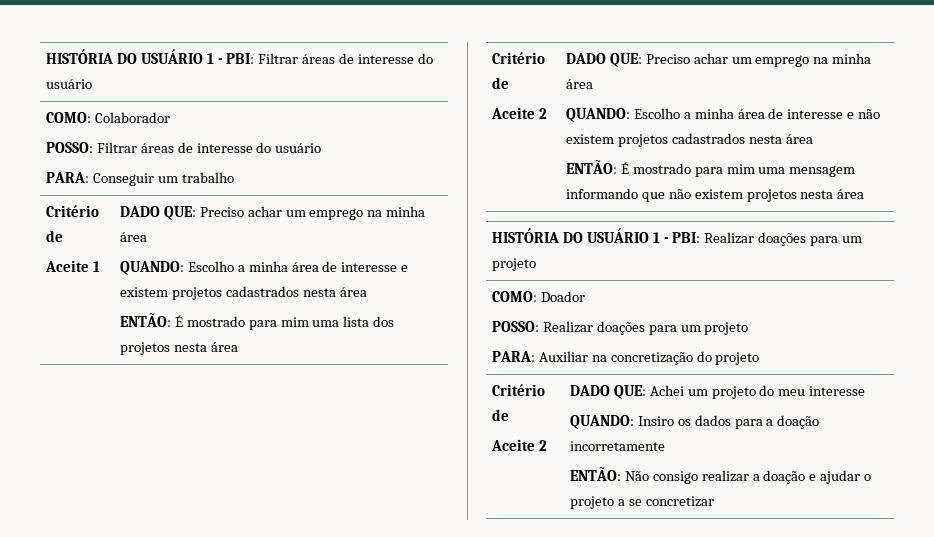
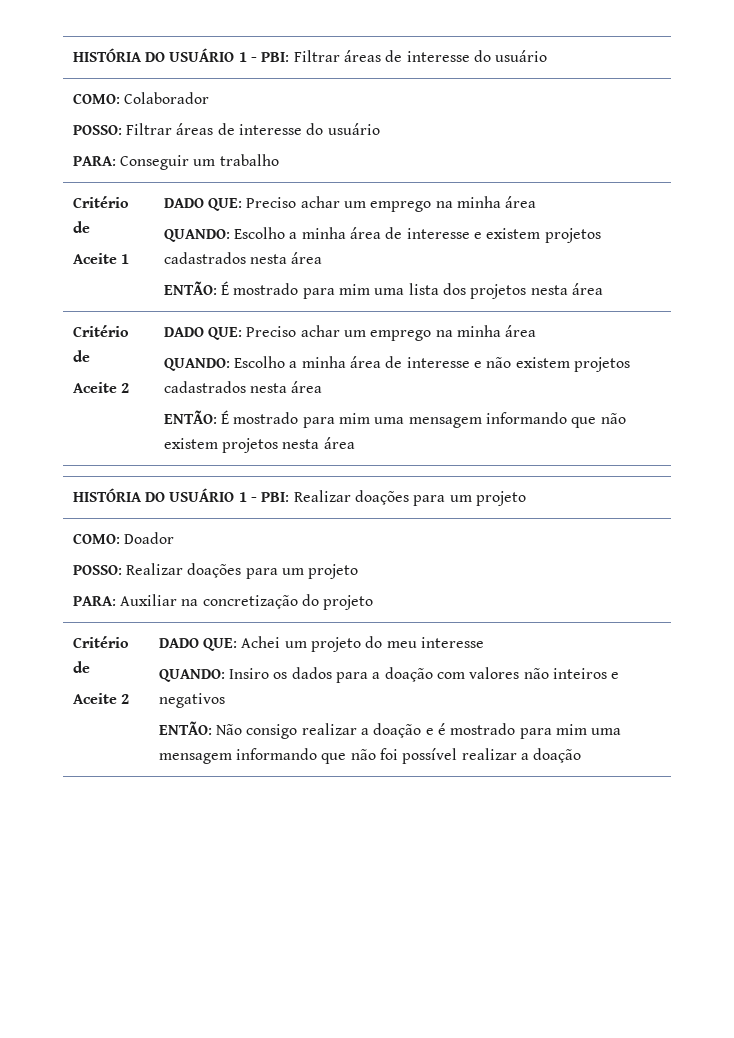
- QUANDO: Insiro os dados para a doação incorretamente
+ QUANDO: Insiro os dados para a doação com valores não inteiros e negativos
- ENTÃO: Não consigo realizar a doação e ajudar o projeto a se concretizar
+ ENTÃO: Não consigo realizar a doação e é mostrado para mim uma mensagem informando que não foi possível realizar a doação

